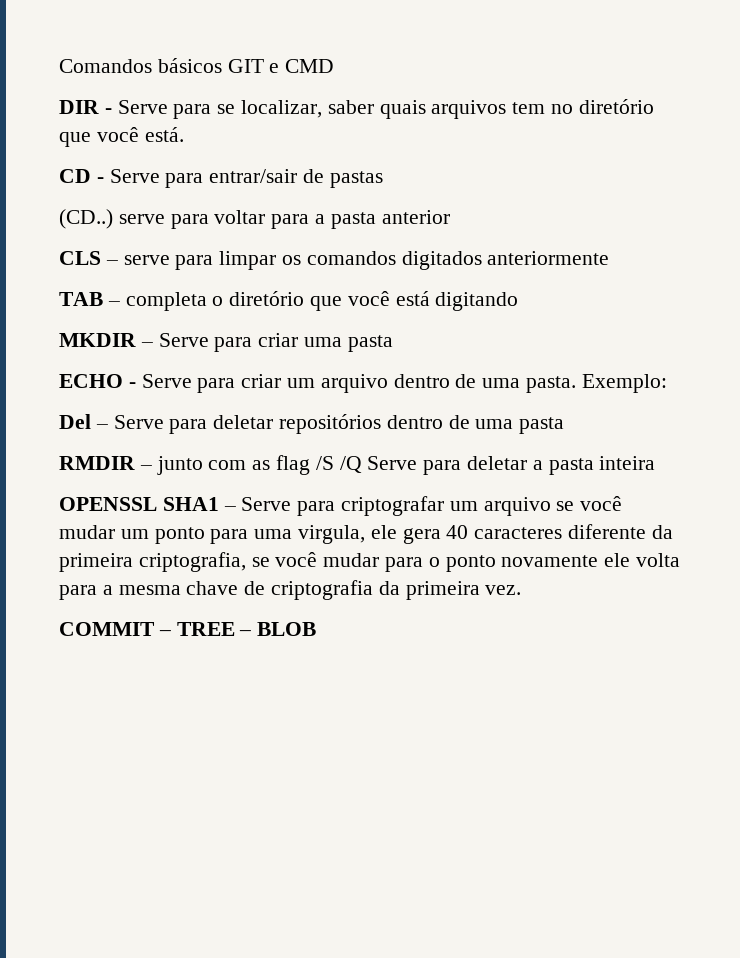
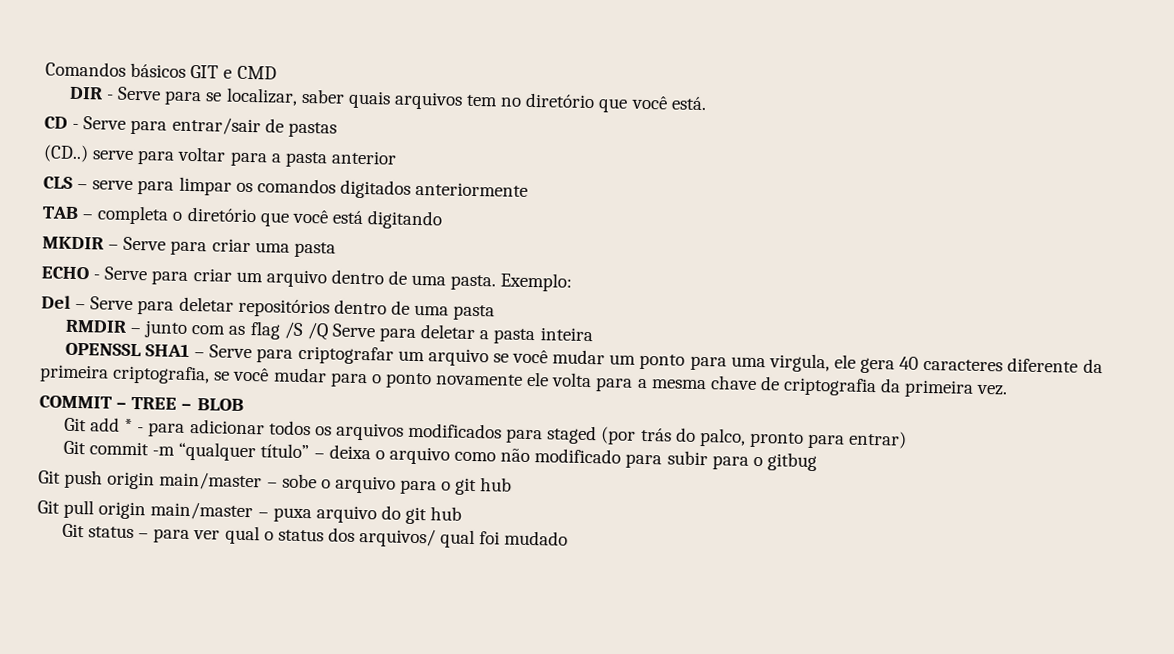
+ Git add * - para adicionar todos os arquivos modificados para staged (por trás do palco, pronto para entrar)
+ Git commit -m “qualquer título” – deixa o arquivo como não modificado para subir para o gitbug
+ Git push origin main/master – sobe o arquivo para o git hub
+ Git pull origin main/master – puxa arquivo do git hub
+ Git status – para ver qual o status dos arquivos/ qual foi mudado

